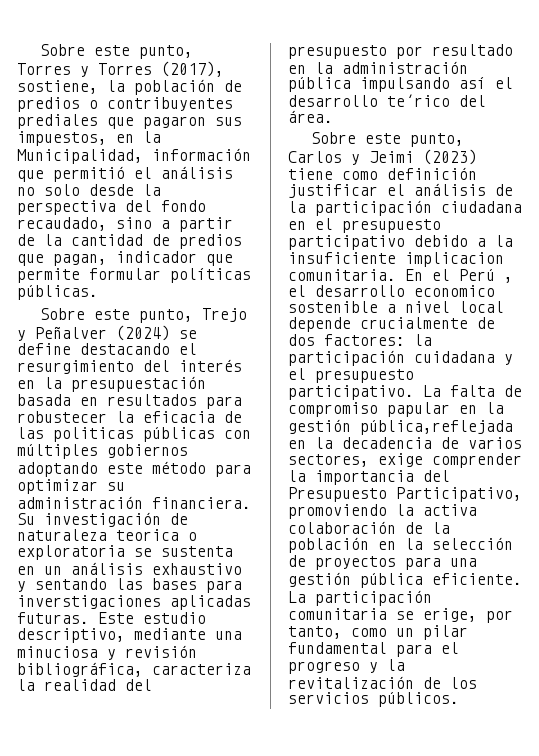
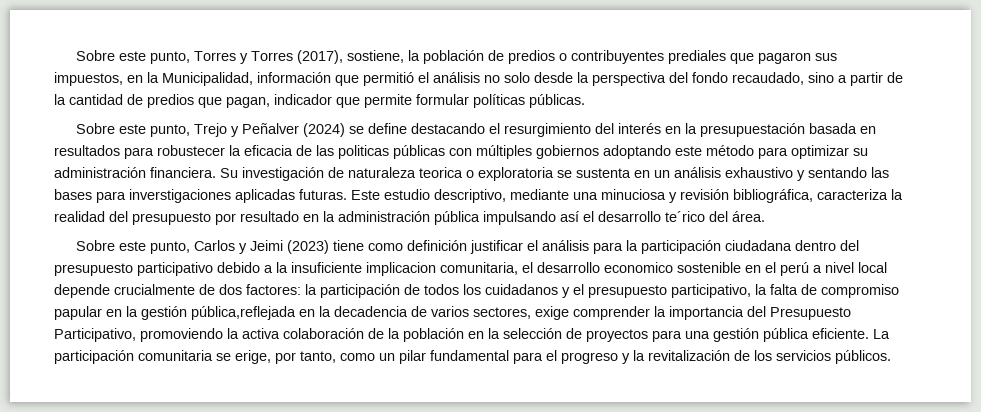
- Sobre este punto, Carlos y Jeimi (2023) tiene como definición justificar el análisis de la participación ciudadana en el presupuesto participativo debido a la insuficiente implicacion comunitaria. En el Perú , el desarrollo economico sostenible a nivel local depende crucialmente de dos factores:
+ Sobre este punto, Carlos y Jeimi (2023) tiene como definición justificar el análisis para la participación ciudadana dentro del presupuesto participativo debido a la insuficiente implicacion comunitaria, el desarrollo economico sostenible en el perú a nivel local depende crucialmente de dos factores:
- la participación cuidadana y el presupuesto participativo. La falta de compromiso papular en la gestión pública,reflejada en la decadencia de varios sectores, exige comprender la importancia del Presupuesto Participativo, promoviendo la activa colaboración de la población en la selección de proyectos para una gestión pública eficiente.
+ la participación de todos los cuidadanos y el presupuesto participativo, la falta de compromiso papular en la gestión pública,reflejada en la decadencia de varios sectores, exige comprender la importancia del Presupuesto Participativo, promoviendo la activa colaboración de la población en la selección de proyectos para una gestión pública eficiente.

